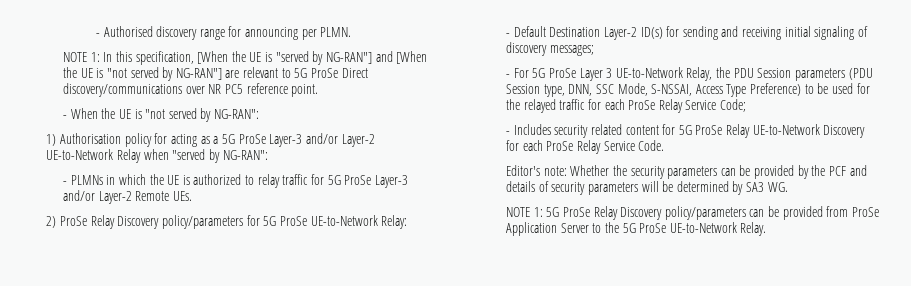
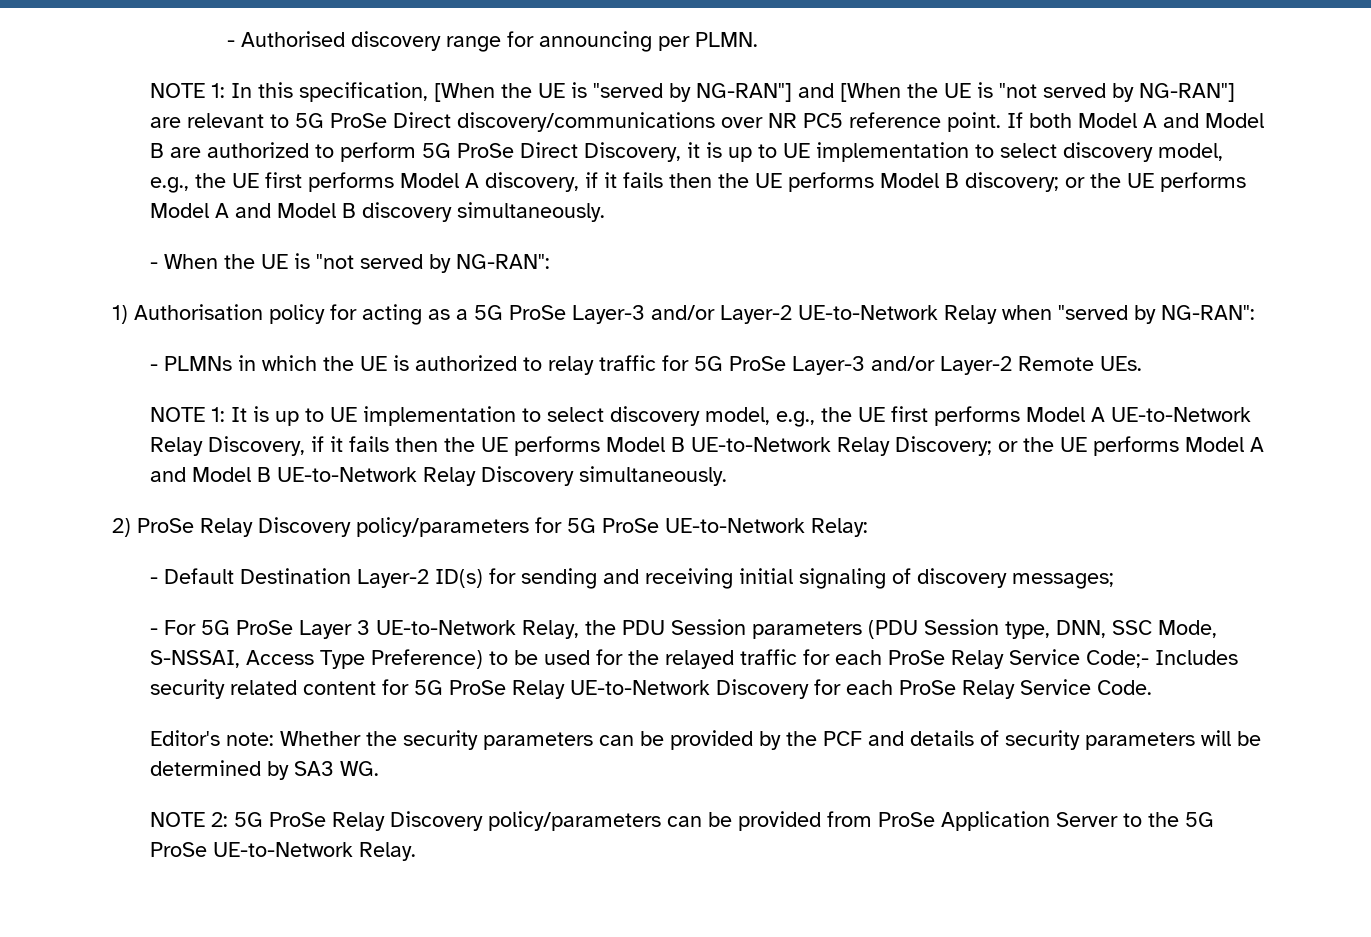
+ If both Model A and Model B are authorized to perform 5G ProSe Direct Discovery, it is up to UE implementation to select discovery model, e.g., the UE first performs Model A discovery, if it fails then the UE performs Model B discovery; or the UE performs Model A and Model B discovery simultaneously.
+ NOTE 1: It is up to UE implementation to select discovery model, e.g., the UE first performs Model A UE-to-Network Relay Discovery, if it fails then the UE performs Model B UE-to-Network Relay Discovery; or the UE performs Model A and Model B UE-to-Network Relay Discovery simultaneously.
- - For 5G ProSe Layer 3 UE-to-Network Relay, the PDU Session parameters (PDU Session type, DNN, SSC Mode, S-NSSAI, Access Type Preference) to be used for the relayed traffic for each ProSe Relay Service Code;
- - Includes security related content for 5G ProSe Relay UE-to-Network Discovery for each ProSe Relay Service Code.
+ - For 5G ProSe Layer 3 UE-to-Network Relay, the PDU Session parameters (PDU Session type, DNN, SSC Mode, S-NSSAI, Access Type Preference) to be used for the relayed traffic for each ProSe Relay Service Code;- Includes security related content for 5G ProSe Relay UE-to-Network Discovery for each ProSe Relay Service Code.
- NOTE 1: 5G ProSe Relay Discovery policy/parameters can be provided from ProSe Application Server to the 5G ProSe UE-to-Network Relay.
+ NOTE 2: 5G ProSe Relay Discovery policy/parameters can be provided from ProSe Application Server to the 5G ProSe UE-to-Network Relay.

